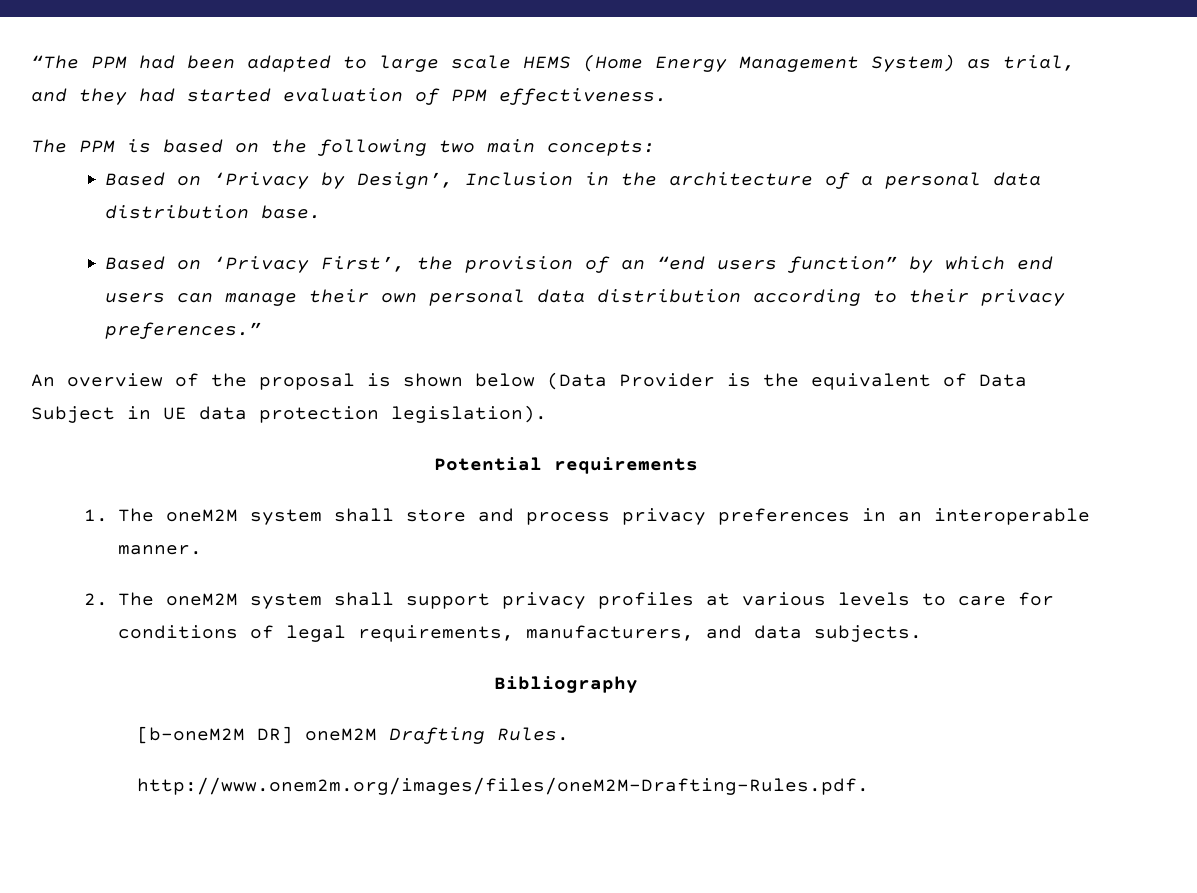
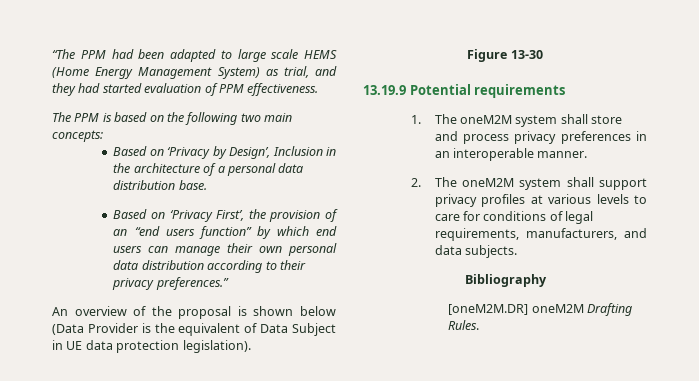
- Potential requirements
+ Figure 13-30
+ 13.19.9 Potential requirements
- [b-oneM2M DR] oneM2M Drafting Rules.
+ [oneM2M.DR] oneM2M Drafting Rules.
- http://www.onem2m.org/images/files/oneM2M-Drafting-Rules.pdf.

